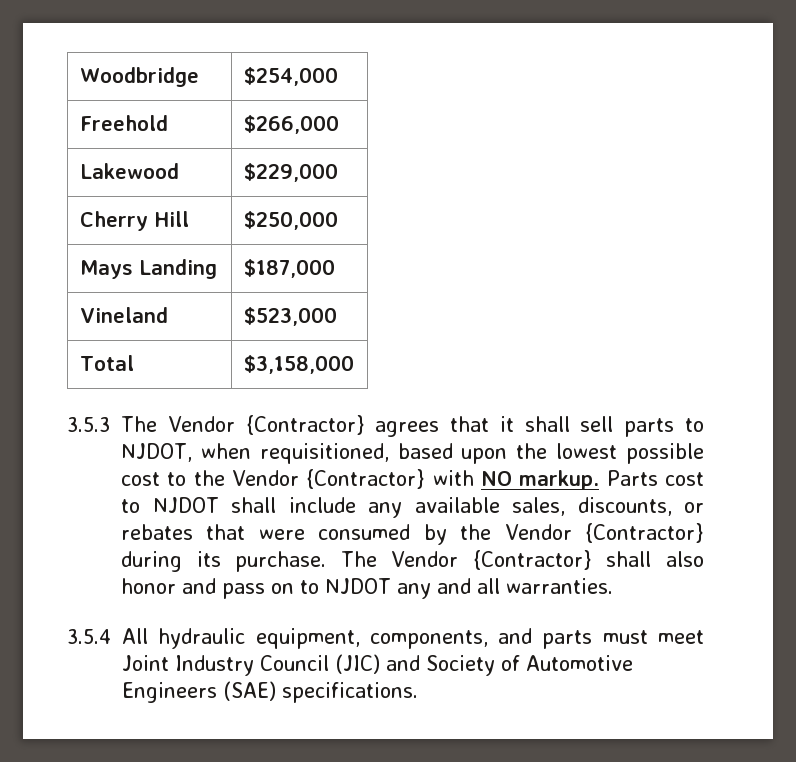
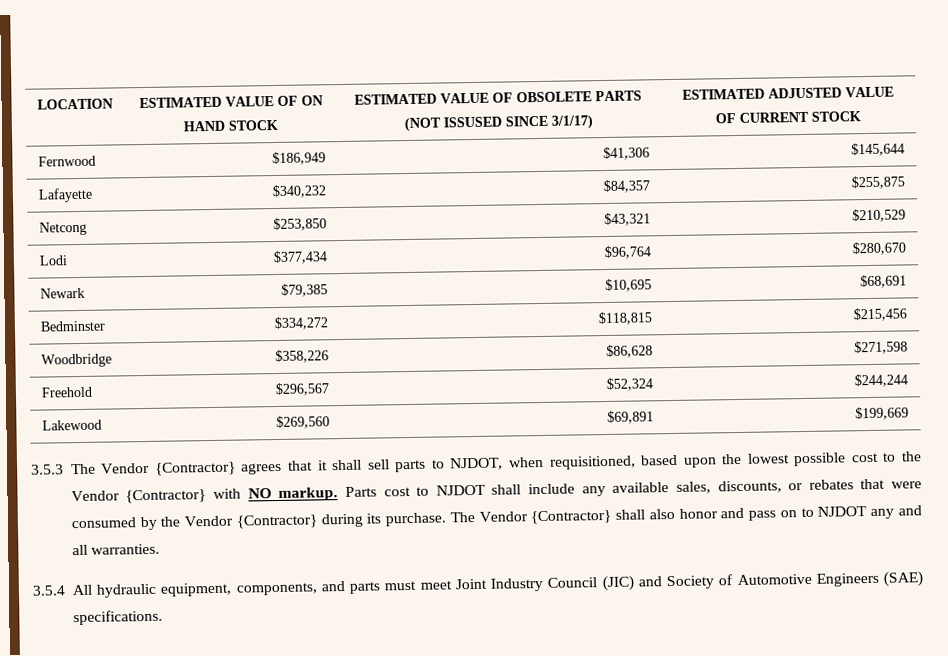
- Woodbridge | $254,000
- Freehold | $266,000
- Lakewood | $229,000
- Cherry Hill | $250,000
- Mays Landing | $187,000
- Vineland | $523,000
- Total | $3,158,000
+ LOCATION | ESTIMATED VALUE OF ON HAND STOCK | ESTIMATED VALUE OF OBSOLETE PARTS (NOT ISSUSED SINCE 3/1/17) | ESTIMATED ADJUSTED VALUE OF CURRENT STOCK
+ Fernwood | $186,949 | $41,306 | $145,644
+ Lafayette | $340,232 | $84,357 | $255,875
+ Netcong | $253,850 | $43,321 | $210,529
+ Lodi | $377,434 | $96,764 | $280,670
+ Newark | $79,385 | $10,695 | $68,691
+ Bedminster | $334,272 | $118,815 | $215,456
+ Woodbridge | $358,226 | $86,628 | $271,598
+ Freehold | $296,567 | $52,324 | $244,244
+ Lakewood | $269,560 | $69,891 | $199,669

